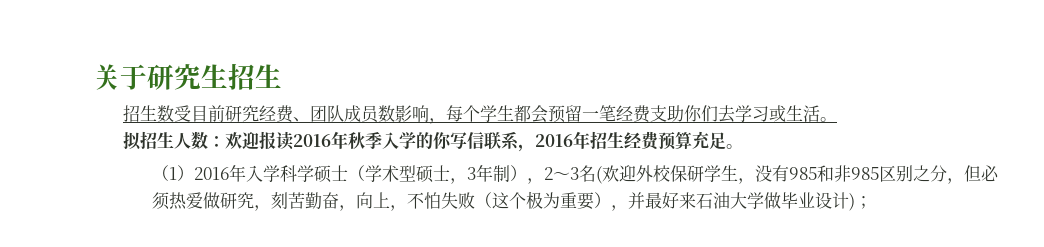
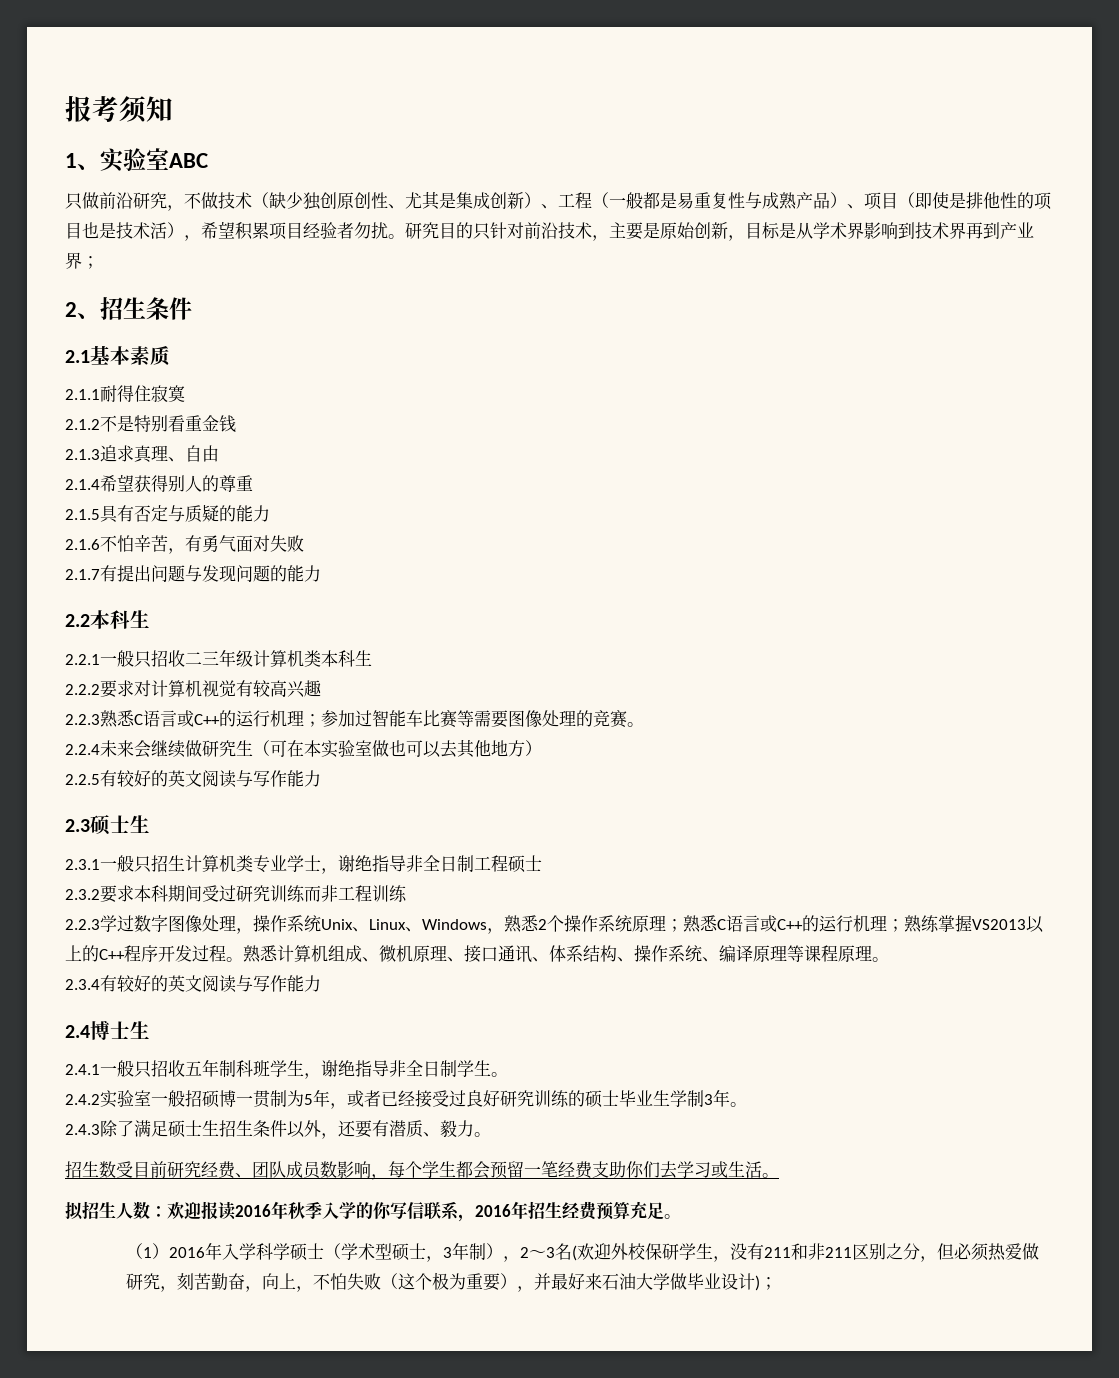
- 关于研究生招生
+ 报考须知
+ 1、实验室ABC
+ 只做前沿研究，不做技术（缺少独创原创性、尤其是集成创新）、工程（一般都是易重复性与成熟产品）、项目（即使是排他性的项目也是技术活），希望积累项目经验者勿扰。研究目的只针对前沿技术，主要是原始创新，目标是从学术界影响到技术界再到产业界；
+ 2、招生条件
+ 2.1基本素质
+ 2.1.1耐得住寂寞
+ 2.1.2不是特别看重金钱
+ 2.1.3追求真理、自由
+ 2.1.4希望获得别人的尊重
+ 2.1.5具有否定与质疑的能力
+ 2.1.6不怕辛苦，有勇气面对失败
+ 2.1.7有提出问题与发现问题的能力
+ 2.2本科生
+ 2.2.1一般只招收二三年级计算机类本科生
+ 2.2.2要求对计算机视觉有较高兴趣
+ 2.2.3熟悉C语言或C++的运行机理；参加过智能车比赛等需要图像处理的竞赛。
+ 2.2.4未来会继续做研究生（可在本实验室做也可以去其他地方）
+ 2.2.5有较好的英文阅读与写作能力
+ 2.3硕士生
+ 2.3.1一般只招生计算机类专业学士，谢绝指导非全日制工程硕士
+ 2.3.2要求本科期间受过研究训练而非工程训练
+ 2.2.3学过数字图像处理，操作系统Unix、Linux、Windows，熟悉2个操作系统原理；熟悉C语言或C++的运行机理；熟练掌握VS2013以上的C++程序开发过程。熟悉计算机组成、微机原理、接口通讯、体系结构、操作系统、编译原理等课程原理。
+ 2.3.4有较好的英文阅读与写作能力
+ 2.4博士生
+ 2.4.1一般只招收五年制科班学生，谢绝指导非全日制学生。
+ 2.4.2实验室一般招硕博一贯制为5年，或者已经接受过良好研究训练的硕士毕业生学制3年。
+ 2.4.3除了满足硕士生招生条件以外，还要有潜质、毅力。
- （1）2016年入学科学硕士（学术型硕士，3年制），2～3名(欢迎外校保研学生，没有985和非985区别之分，但必须热爱做研究，刻苦勤奋，向上，不怕失败（这个极为重要），并最好来石油大学做毕业设计)；
+ （1）2016年入学科学硕士（学术型硕士，3年制），2～3名(欢迎外校保研学生，没有211和非211区别之分，但必须热爱做研究，刻苦勤奋，向上，不怕失败（这个极为重要），并最好来石油大学做毕业设计)；

